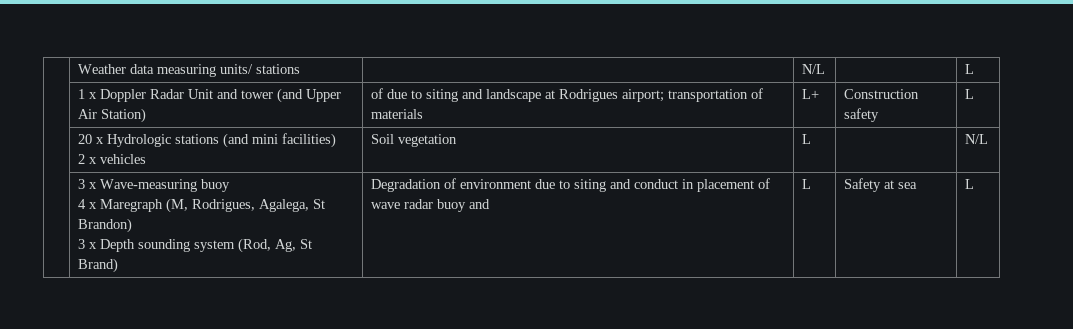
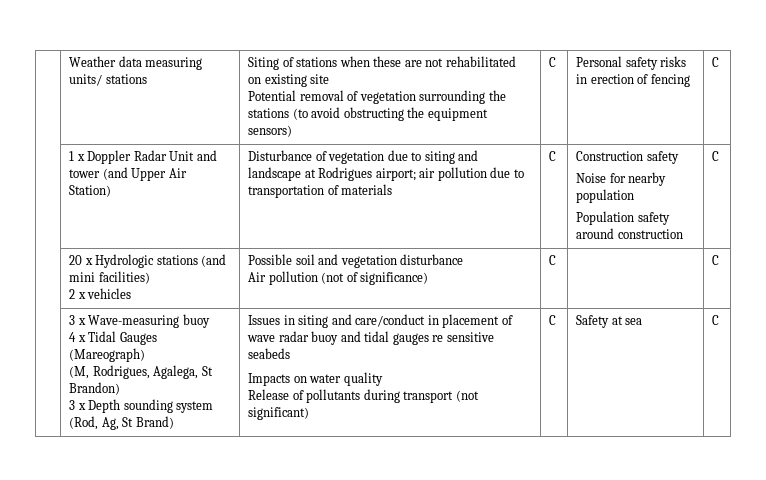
- | Weather data measuring units/ stations | | N/L | | L
+ | Weather data measuring units/ stations | Siting of stations when these are not rehabilitated on existing site
+ Potential removal of vegetation surrounding the stations (to avoid obstructing the equipment sensors) | C | Personal safety risks in erection of fencing | C
- of due to siting and landscape at Rodrigues airport; transportation of materials | L+
+ Disturbance of vegetation due to siting and landscape at Rodrigues airport; air pollution due to transportation of materials | C
- Construction safety | L
+ Construction safety
+ Noise for nearby population
+ Population safety around construction | C
  | 20 x Hydrologic stations (and mini facilities)
- 2 x vehicles | Soil vegetation | L | | N/L
+ 2 x vehicles | Possible soil and vegetation disturbance
+ Air pollution (not of significance) | C | | C
- 4 x Maregraph (M, Rodrigues, Agalega, St Brandon)
+ 4 x Tidal Gauges (Mareograph)
+ (M, Rodrigues, Agalega, St Brandon)
- Degradation of environment due to siting and conduct in placement of wave radar buoy and | L
+ Issues in siting and care/conduct in placement of wave radar buoy and tidal gauges re sensitive seabeds
+ Impacts on water quality
+ Release of pollutants during transport (not significant) | C
- Safety at sea | L
+ Safety at sea | C

